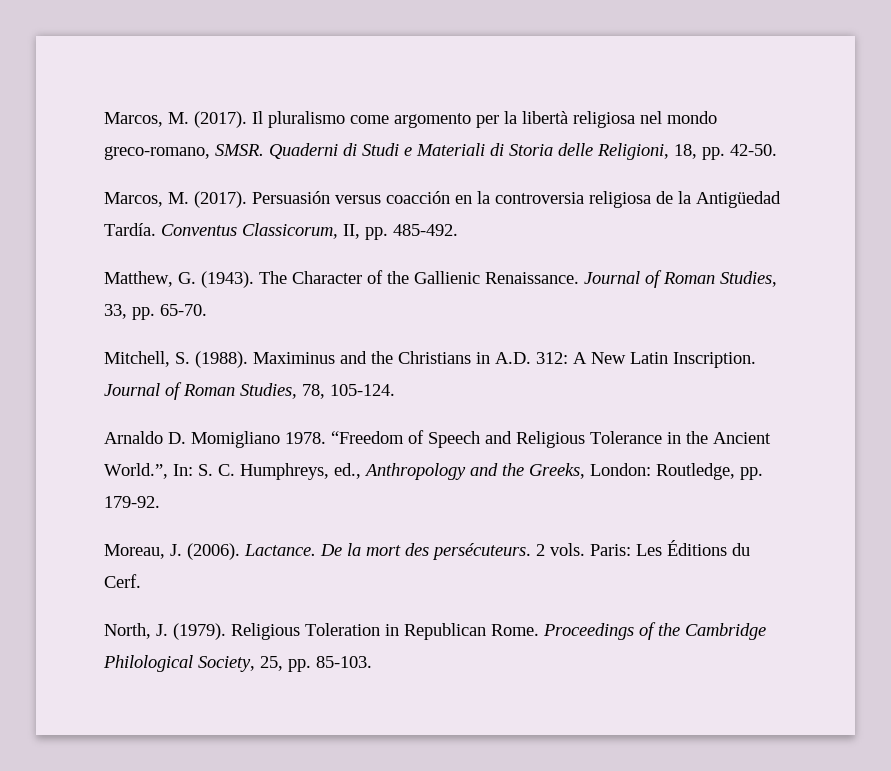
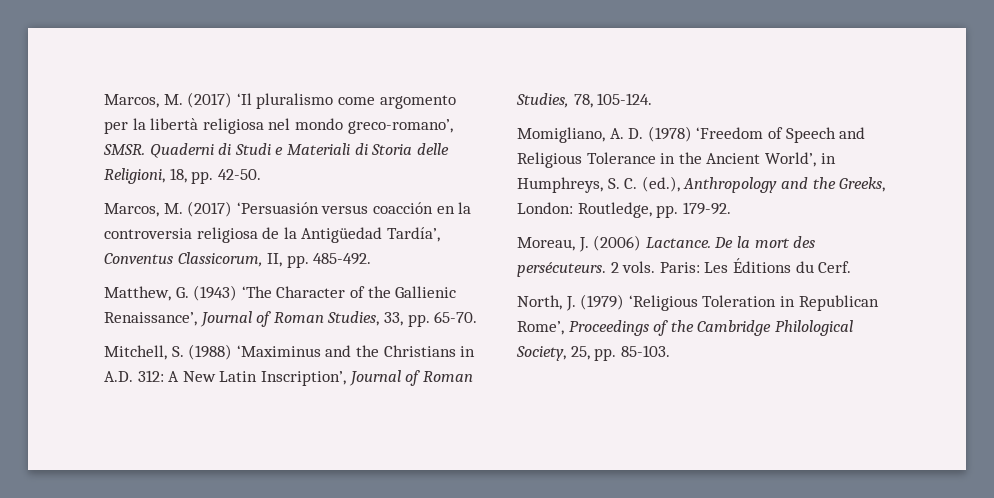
- Marcos, M. (2017). Il pluralismo come argomento per la libertà religiosa nel mondo greco-romano, SMSR.
+ Marcos, M. (2017) ‘Il pluralismo come argomento per la libertà religiosa nel mondo greco-romano’, SMSR.
- Marcos, M. (2017). Persuasión versus coacción en la controversia religiosa de la Antigüedad Tardía. Conventus Classicorum, II, pp. 485-492.
+ Marcos, M. (2017) ‘Persuasión versus coacción en la controversia religiosa de la Antigüedad Tardía’, Conventus Classicorum, II, pp. 485-492.
- Matthew, G. (1943). The Character of the Gallienic Renaissance. Journal of Roman Studies, 33, pp. 65-70.
+ Matthew, G. (1943) ‘The Character of the Gallienic Renaissance’, Journal of Roman Studies, 33, pp. 65-70.
- Mitchell, S. (1988). Maximinus and the Christians in A.D. 312: A New Latin Inscription. Journal of Roman Studies, 78, 105-124.
+ Mitchell, S. (1988) ‘Maximinus and the Christians in A.D. 312: A New Latin Inscription’, Journal of Roman Studies, 78, 105-124.
- Arnaldo D. Momigliano 1978. “Freedom of Speech and Religious Tolerance in the Ancient World.”, In: S. C. Humphreys, ed., Anthropology and the Greeks, London: Routledge, pp. 179-92.
+ Momigliano, A. D. (1978) ‘Freedom of Speech and Religious Tolerance in the Ancient World’, in Humphreys, S. C. (ed.), Anthropology and the Greeks, London: Routledge, pp. 179-92.
- Moreau, J. (2006). Lactance.
+ Moreau, J. (2006) Lactance.
- North, J. (1979). Religious Toleration in Republican Rome. Proceedings of the Cambridge Philological Society, 25, pp. 85-103.
+ North, J. (1979) ‘Religious Toleration in Republican Rome’, Proceedings of the Cambridge Philological Society, 25, pp. 85-103.

